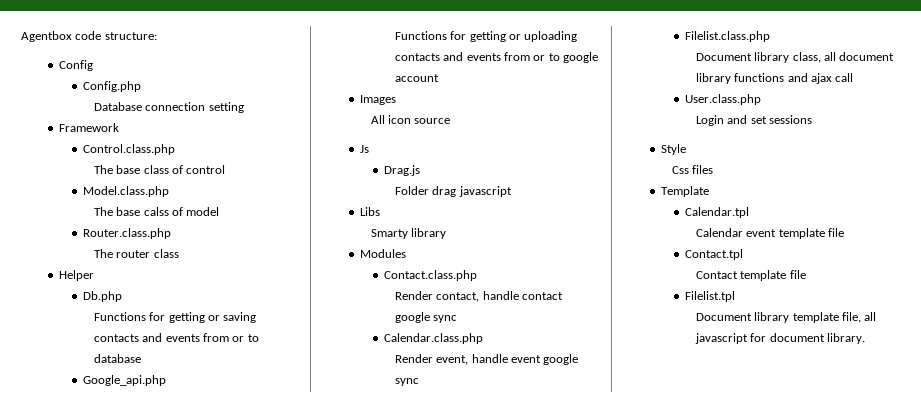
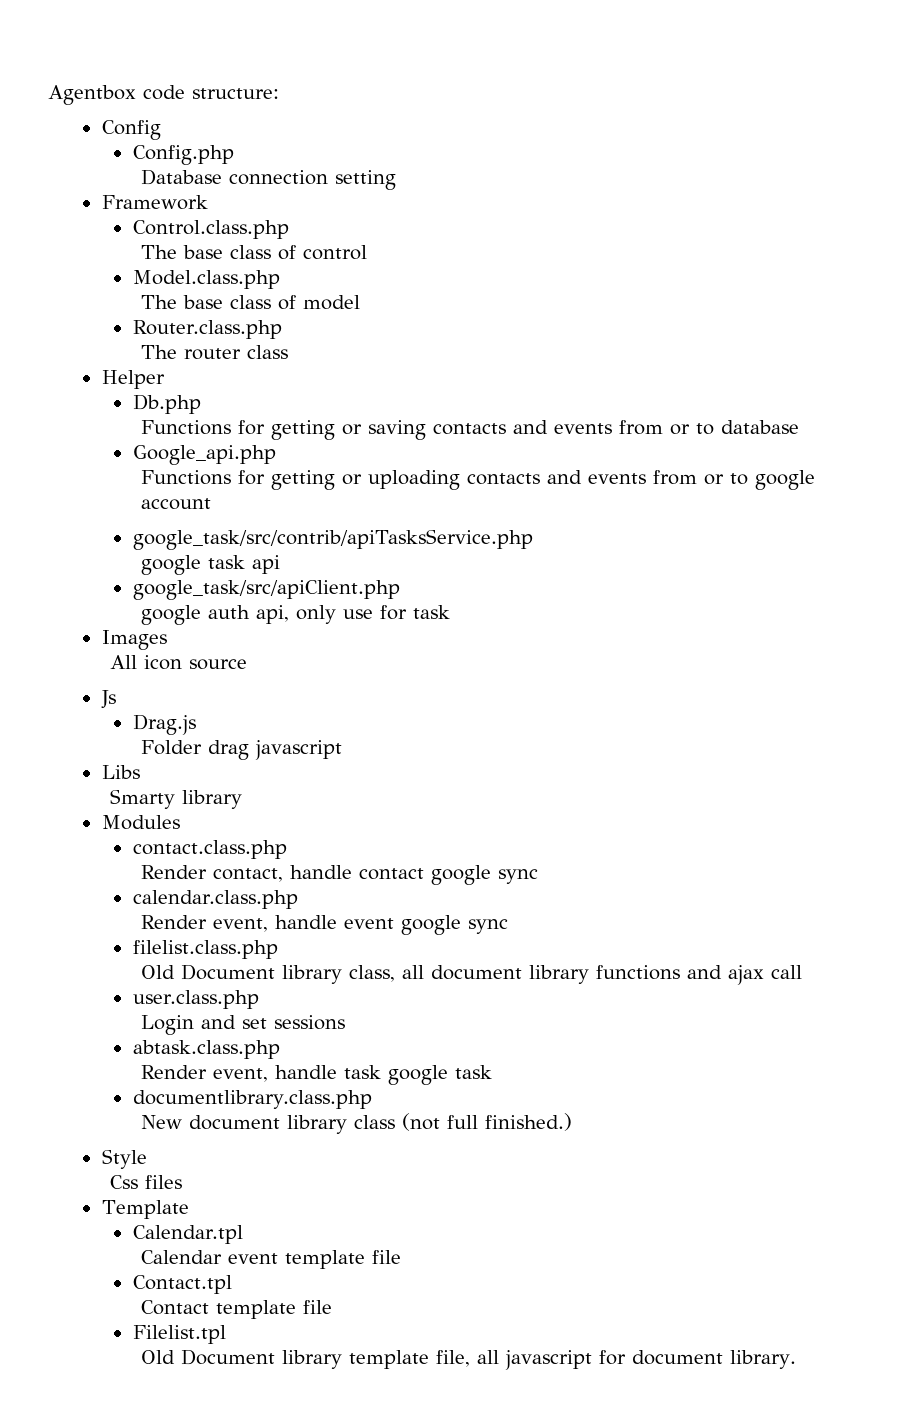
- The base calss of model
+ The base class of model
+ google_task/src/contrib/apiTasksService.php
+ google task api
+ google_task/src/apiClient.php
+ google auth api, only use for task
- Contact.class.php
+ contact.class.php
- Calendar.class.php
+ calendar.class.php
- Filelist.class.php
- Document library class, all document library functions and ajax call
+ filelist.class.php
+ Old Document library class, all document library functions and ajax call
- User.class.php
+ user.class.php
+ abtask.class.php
+ Render event, handle task google task
+ documentlibrary.class.php
+ New document library class (not full finished.)
- Document library template file, all javascript for document library.
+ Old Document library template file, all javascript for document library.

